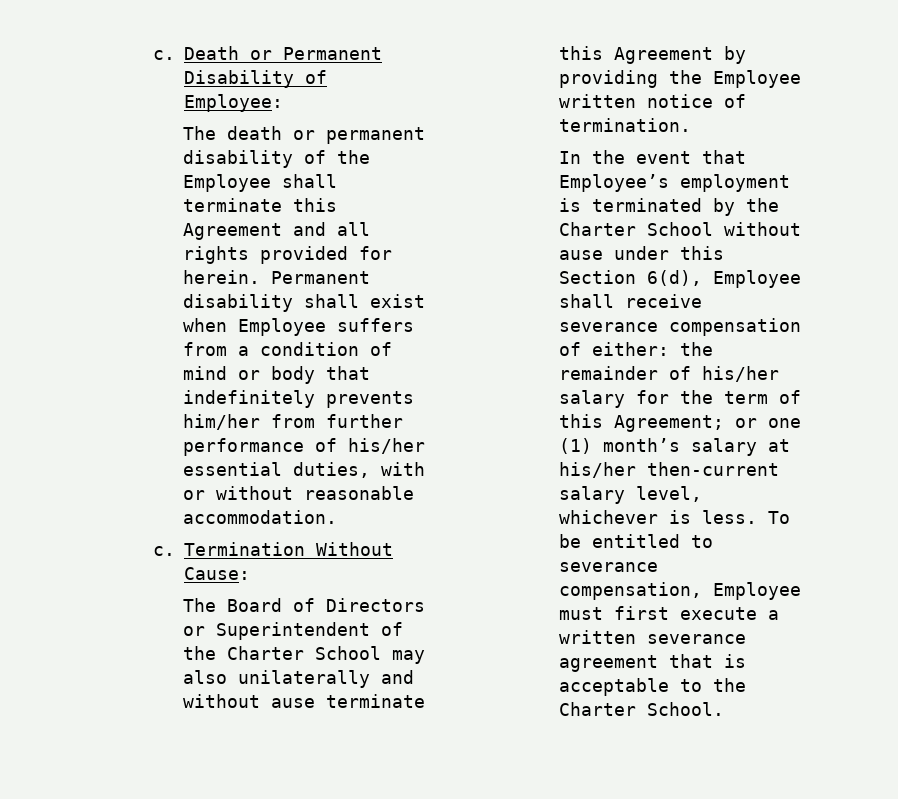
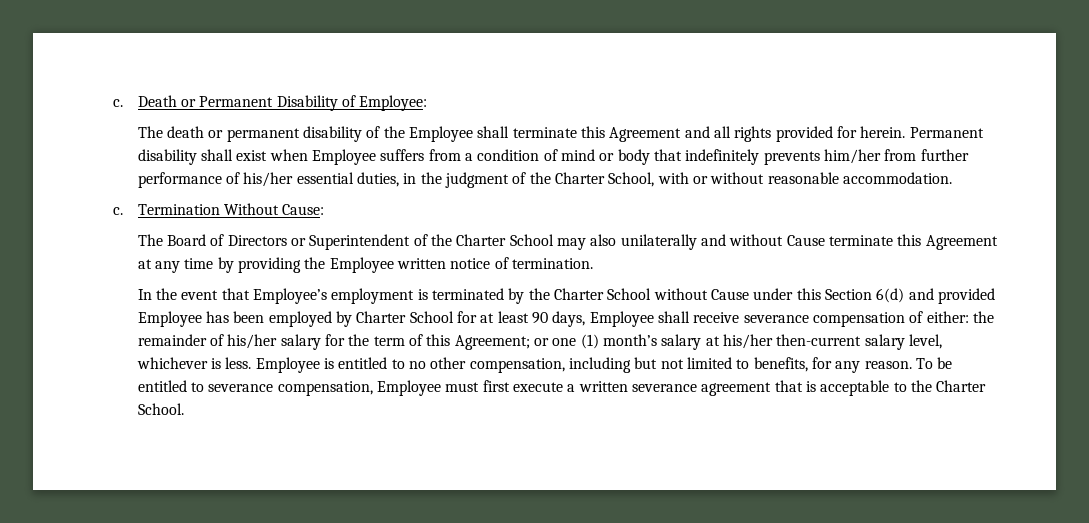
- Permanent disability shall exist when Employee suffers from a condition of mind or body that indefinitely prevents him/her from further performance of his/her essential duties, with or without reasonable accommodation.
+ Permanent disability shall exist when Employee suffers from a condition of mind or body that indefinitely prevents him/her from further performance of his/her essential duties, in the judgment of the Charter School, with or without reasonable accommodation.
- The Board of Directors or Superintendent of the Charter School may also unilaterally and without ause terminate this Agreement by providing the Employee written notice of termination.
+ The Board of Directors or Superintendent of the Charter School may also unilaterally and without Cause terminate this Agreement at any time by providing the Employee written notice of termination.
- In the event that Employee’s employment is terminated by the Charter School without ause under this Section 6(d), Employee shall receive severance compensation of either: the remainder of his/her salary for the term of this Agreement; or one (1) month’s salary at his/her then-current salary level, whichever is less.
+ In the event that Employee’s employment is terminated by the Charter School without Cause under this Section 6(d) and provided Employee has been employed by Charter School for at least 90 days, Employee shall receive severance compensation of either: the remainder of his/her salary for the term of this Agreement; or one (1) month’s salary at his/her then-current salary level, whichever is less.
+ Employee is entitled to no other compensation, including but not limited to benefits, for any reason.

